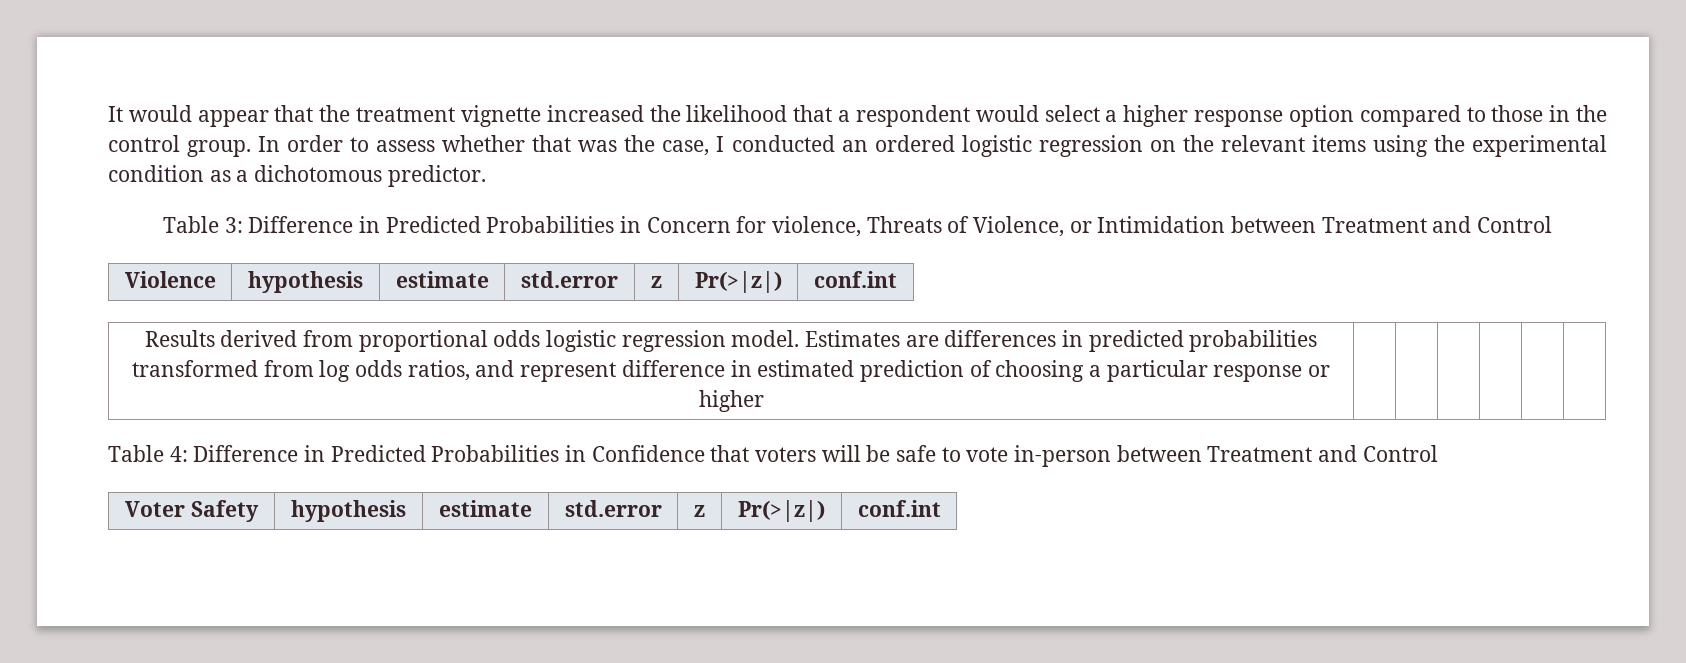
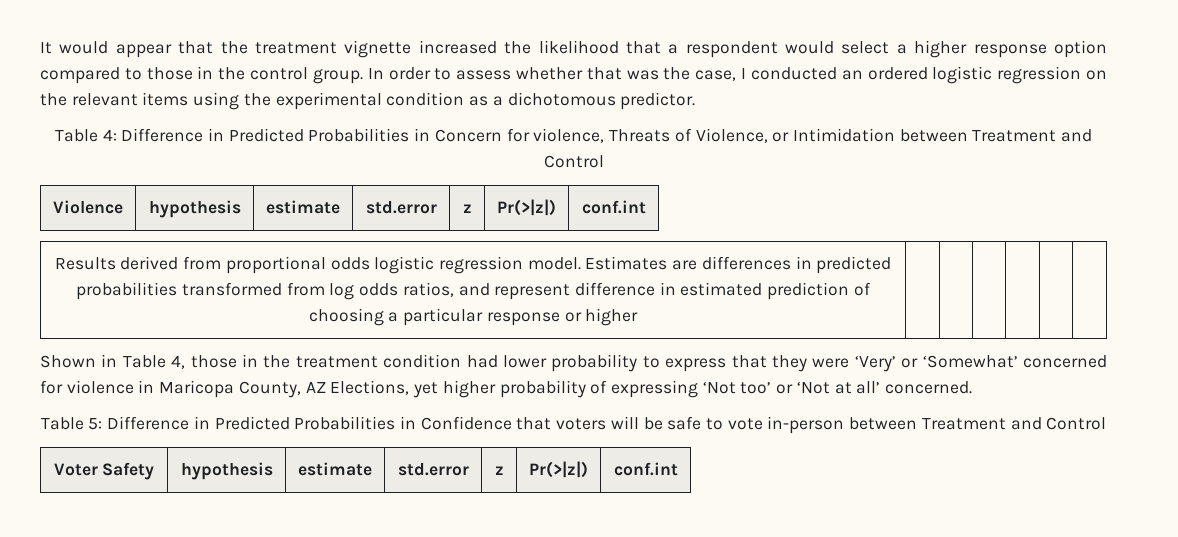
- Table 3: Difference in Predicted Probabilities in Concern for violence, Threats of Violence, or Intimidation between Treatment and Control
+ Table 4: Difference in Predicted Probabilities in Concern for violence, Threats of Violence, or Intimidation between Treatment and Control
- Table 4: Difference in Predicted Probabilities in Confidence that voters will be safe to vote in-person between Treatment and Control
+ Shown in Table 4, those in the treatment condition had lower probability to express that they were ‘Very’ or ‘Somewhat’ concerned for violence in Maricopa County, AZ Elections, yet higher probability of expressing ‘Not too’ or ‘Not at all’ concerned.
+ Table 5: Difference in Predicted Probabilities in Confidence that voters will be safe to vote in-person between Treatment and Control

